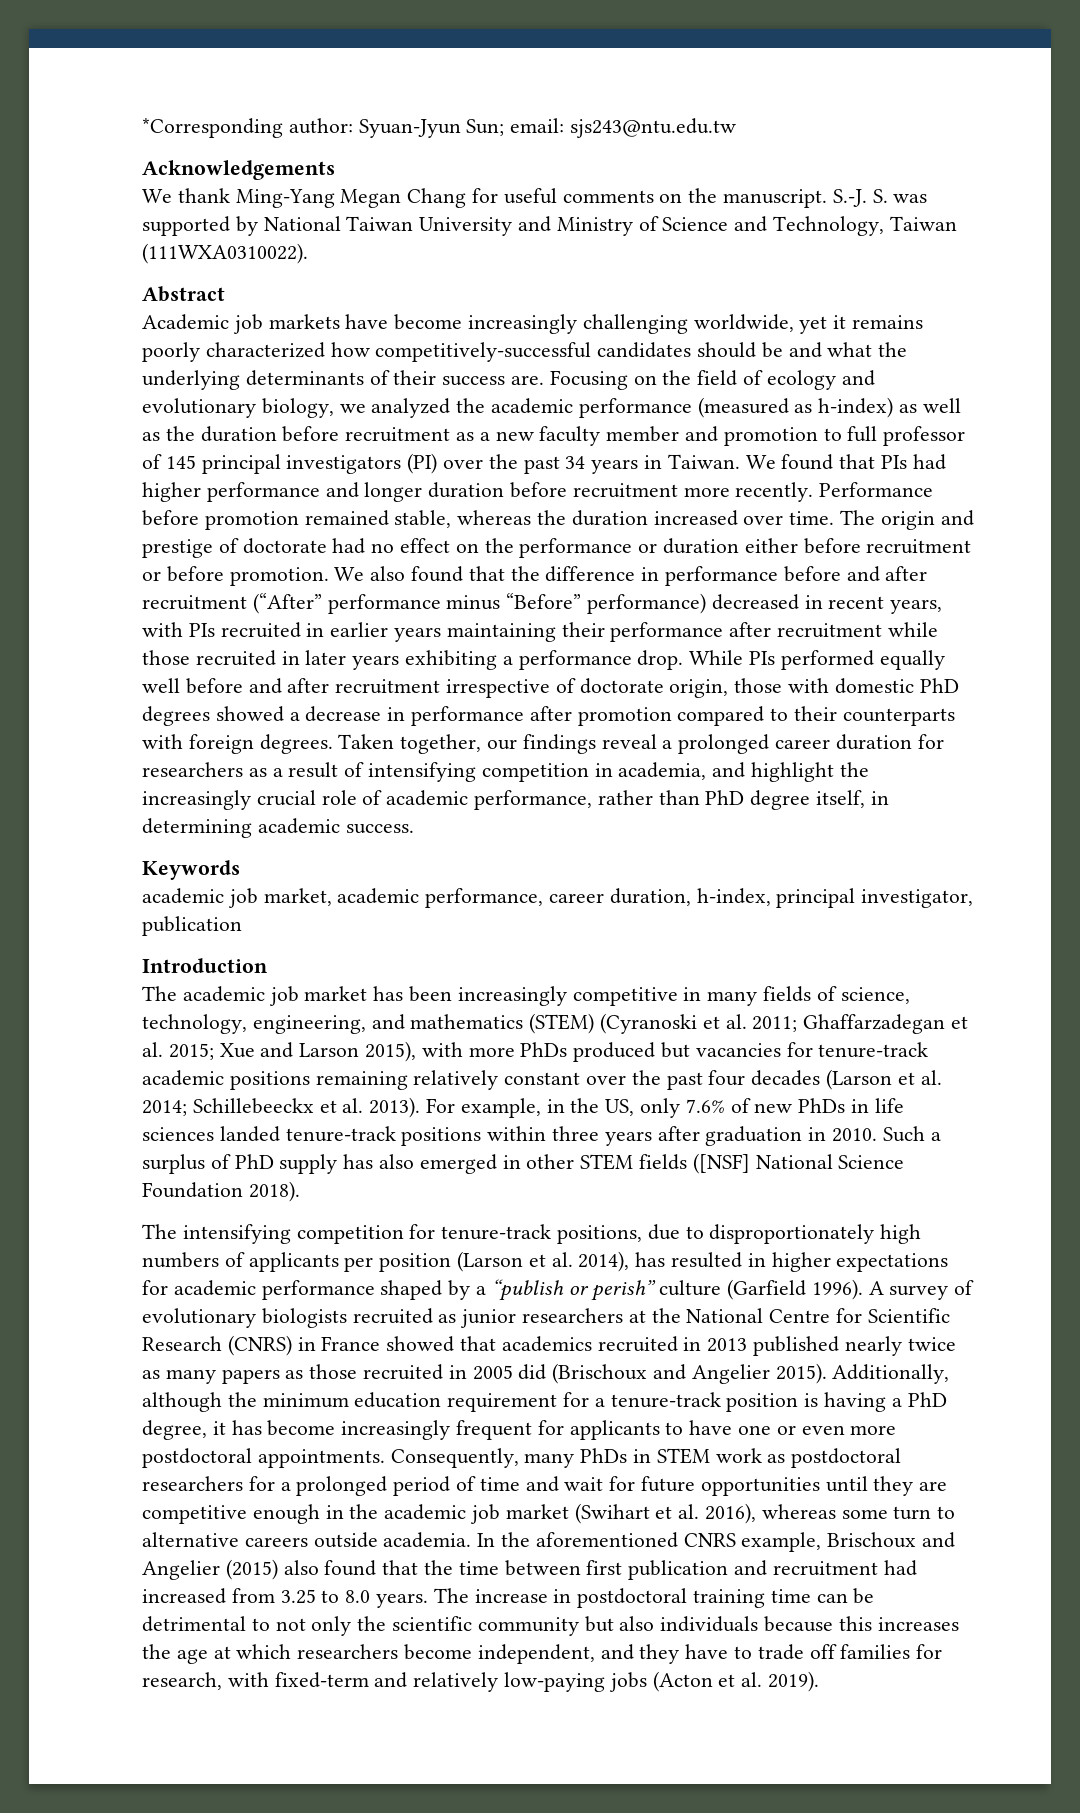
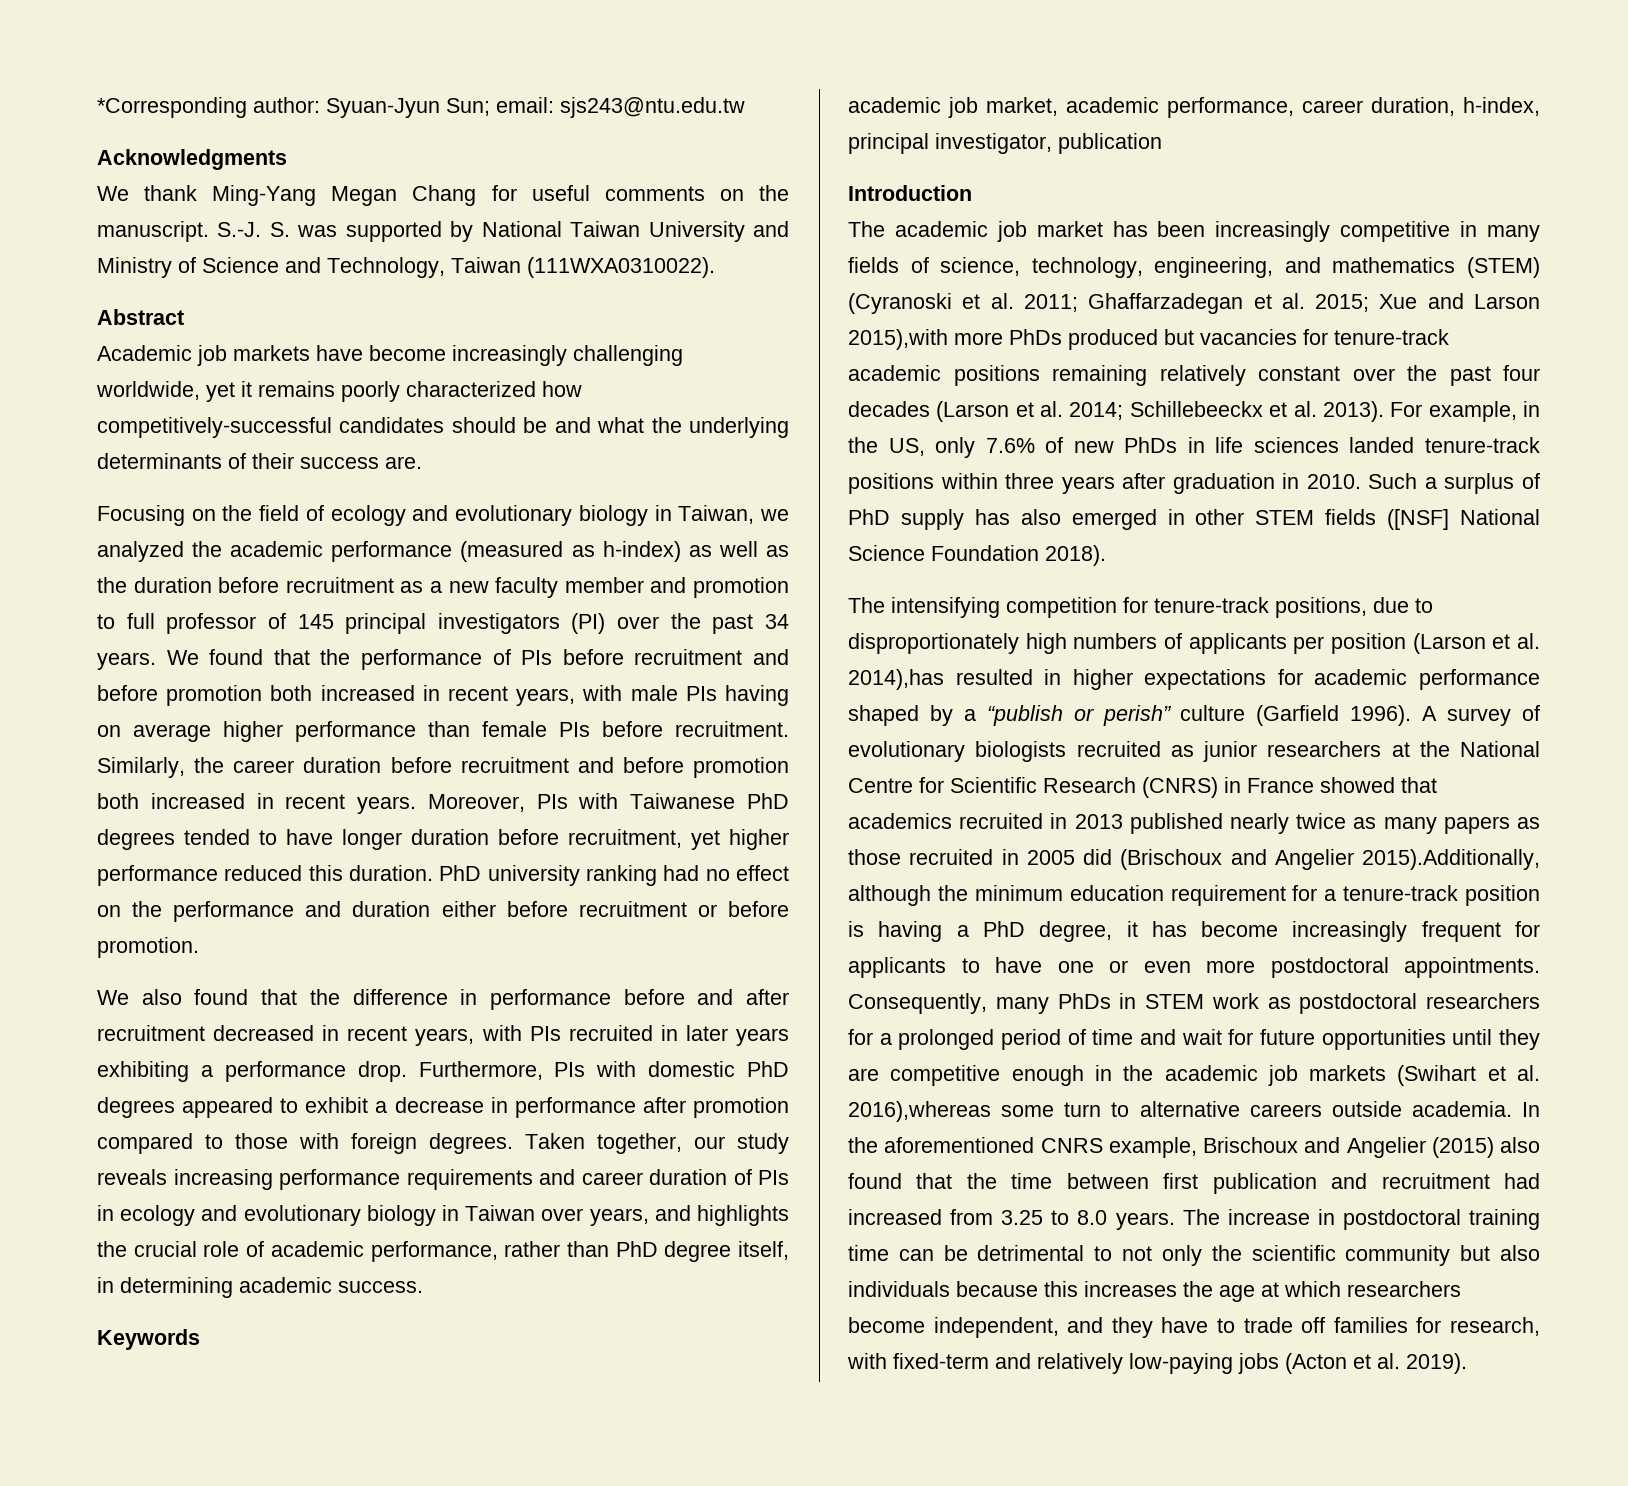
- Acknowledgements
+ Acknowledgments
- Academic job markets have become increasingly challenging worldwide, yet it remains poorly characterized how competitively-successful candidates should be and what the underlying determinants of their success are. Focusing on the field of ecology and evolutionary biology, we analyzed the academic performance (measured as h-index) as well as the duration before recruitment as a new faculty member and promotion to full professor of 145 principal investigators (PI) over the past 34 years in Taiwan. We found that PIs had higher performance and longer duration before recruitment more recently. Performance before promotion remained stable, whereas the duration increased over time. The origin and prestige of doctorate had no effect on the performance or duration either before recruitment or before promotion. We also found that the difference in performance before and after recruitment (“After” performance minus “Before” performance) decreased in recent years, with PIs recruited in earlier years maintaining their performance after recruitment while those recruited in later years exhibiting a performance drop.
+ Academic job markets have become increasingly challenging worldwide, yet it remains poorly characterized how competitively-successful candidates should be and what the underlying determinants of their success are.
+ Focusing on the field of ecology and evolutionary biology in Taiwan, we analyzed the academic performance (measured as h-index) as well as the duration before recruitment as a new faculty member and promotion to full professor of 145 principal investigators (PI) over the past 34 years. We found that the performance of PIs before recruitment and before promotion both increased in recent years, with male PIs having on average higher performance than female PIs before recruitment. Similarly, the career duration before recruitment and before promotion both increased in recent years. Moreover, PIs with Taiwanese PhD degrees tended to have longer duration before recruitment, yet higher performance reduced this duration. PhD university ranking had no effect on the performance and duration either before recruitment or before promotion.
+ We also found that the difference in performance before and after recruitment decreased in recent years, with PIs recruited in later years exhibiting a performance drop.
- While PIs performed equally well before and after recruitment irrespective of doctorate origin, those with domestic PhD degrees showed a decrease in performance after promotion compared to their counterparts with foreign degrees.
+ Furthermore, PIs with domestic PhD degrees appeared to exhibit a decrease in performance after promotion compared to those with foreign degrees.
- Taken together, our findings reveal a prolonged career duration for researchers as a result of intensifying competition in academia, and highlight the increasingly crucial role of academic performance, rather than PhD degree itself, in determining academic success.
+ Taken together, our study reveals increasing performance requirements and career duration of PIs in ecology and evolutionary biology in Taiwan over years, and highlights the crucial role of academic performance, rather than PhD degree itself, in determining academic success.
- The academic job market has been increasingly competitive in many fields of science, technology, engineering, and mathematics (STEM) (Cyranoski et al. 2011; Ghaffarzadegan et al. 2015; Xue and Larson 2015), with more PhDs produced but vacancies for tenure-track academic positions remaining relatively constant over the past four decades (Larson et al. 2014; Schillebeeckx et al. 2013).
+ The academic job market has been increasingly competitive in many fields of science, technology, engineering, and mathematics (STEM) (Cyranoski et al. 2011; Ghaffarzadegan et al. 2015; Xue and Larson 2015),with more PhDs produced but vacancies for tenure-track academic positions remaining relatively constant over the past four decades (Larson et al. 2014; Schillebeeckx et al. 2013).
- The intensifying competition for tenure-track positions, due to disproportionately high numbers of applicants per position (Larson et al. 2014), has resulted in higher expectations for academic performance shaped by a “publish or perish” culture (Garfield 1996).
+ The intensifying competition for tenure-track positions, due to disproportionately high numbers of applicants per position (Larson et al. 2014),has resulted in higher expectations for academic performance shaped by a “publish or perish” culture (Garfield 1996).
- A survey of evolutionary biologists recruited as junior researchers at the National Centre for Scientific Research (CNRS) in France showed that academics recruited in 2013 published nearly twice as many papers as those recruited in 2005 did (Brischoux and Angelier 2015). Additionally, although the minimum education requirement for a tenure-track position is having a PhD degree, it has become increasingly frequent for applicants to have one or even more postdoctoral appointments.
+ A survey of evolutionary biologists recruited as junior researchers at the National Centre for Scientific Research (CNRS) in France showed that academics recruited in 2013 published nearly twice as many papers as those recruited in 2005 did (Brischoux and Angelier 2015).Additionally, although the minimum education requirement for a tenure-track position is having a PhD degree, it has become increasingly frequent for applicants to have one or even more postdoctoral appointments.
- Consequently, many PhDs in STEM work as postdoctoral researchers for a prolonged period of time and wait for future opportunities until they are competitive enough in the academic job market (Swihart et al. 2016), whereas some turn to alternative careers outside academia.
+ Consequently, many PhDs in STEM work as postdoctoral researchers for a prolonged period of time and wait for future opportunities until they are competitive enough in the academic job markets (Swihart et al. 2016),whereas some turn to alternative careers outside academia.

